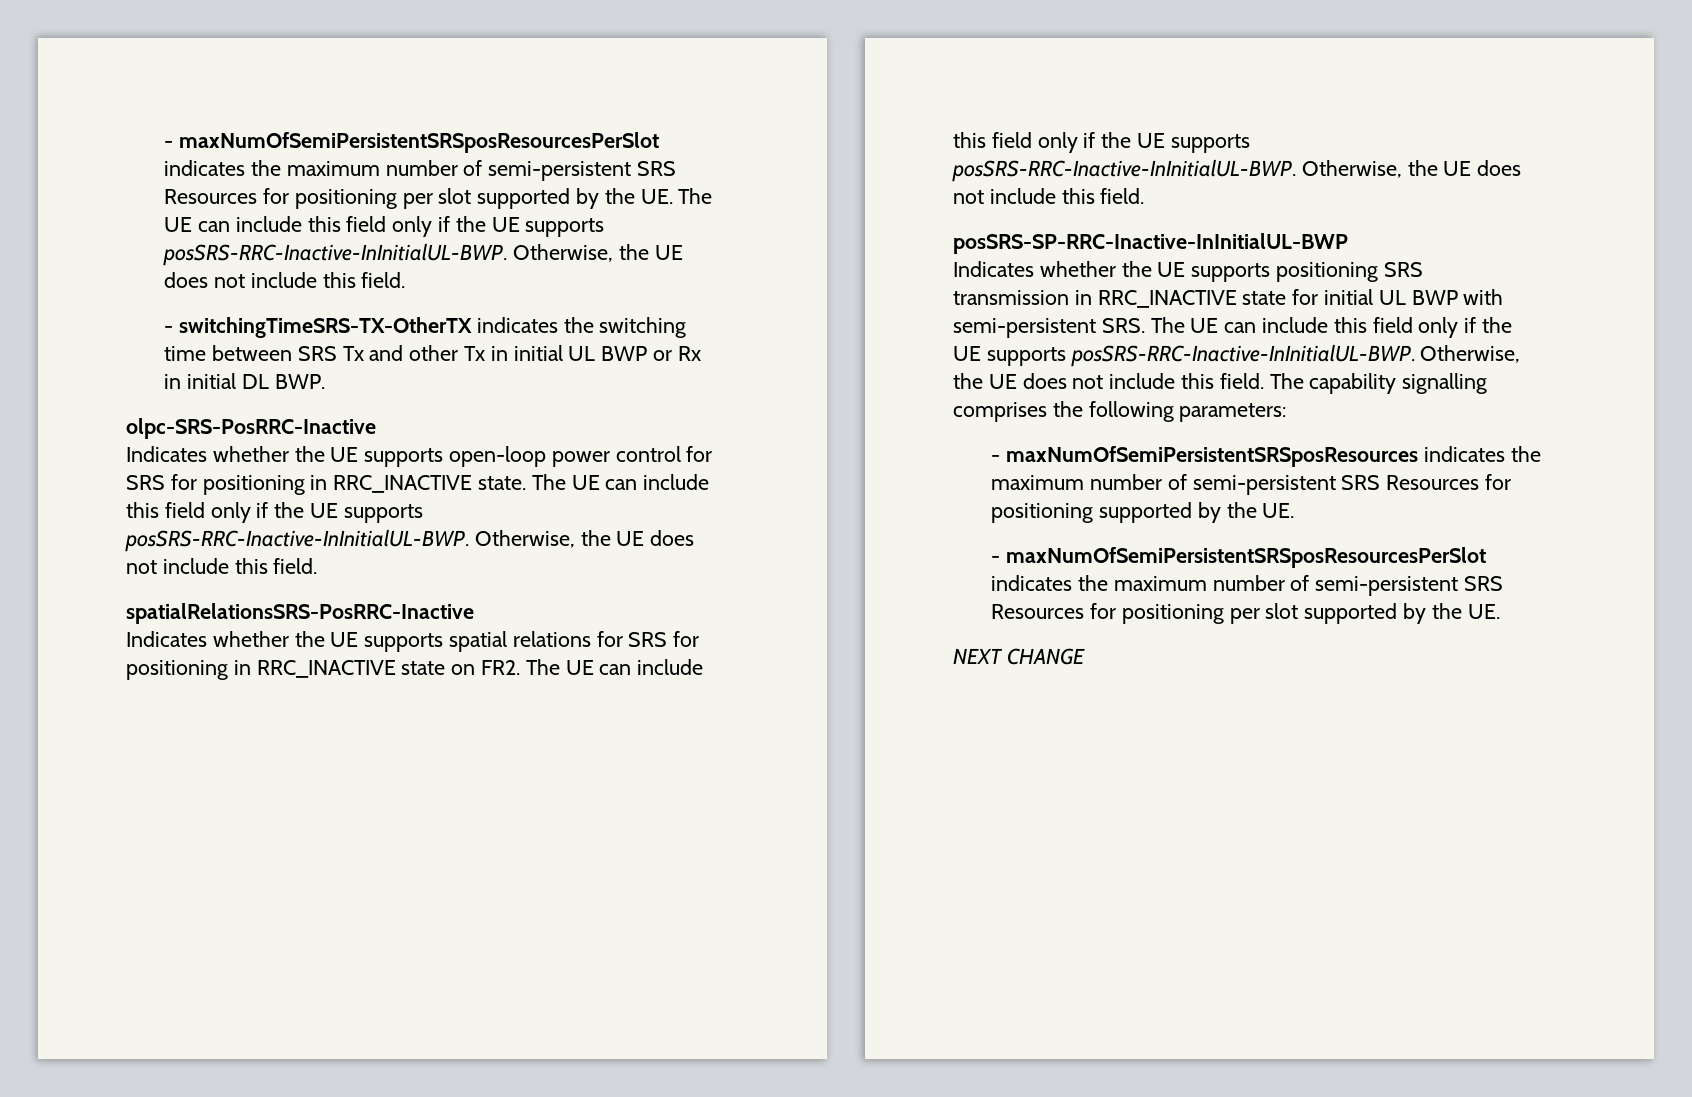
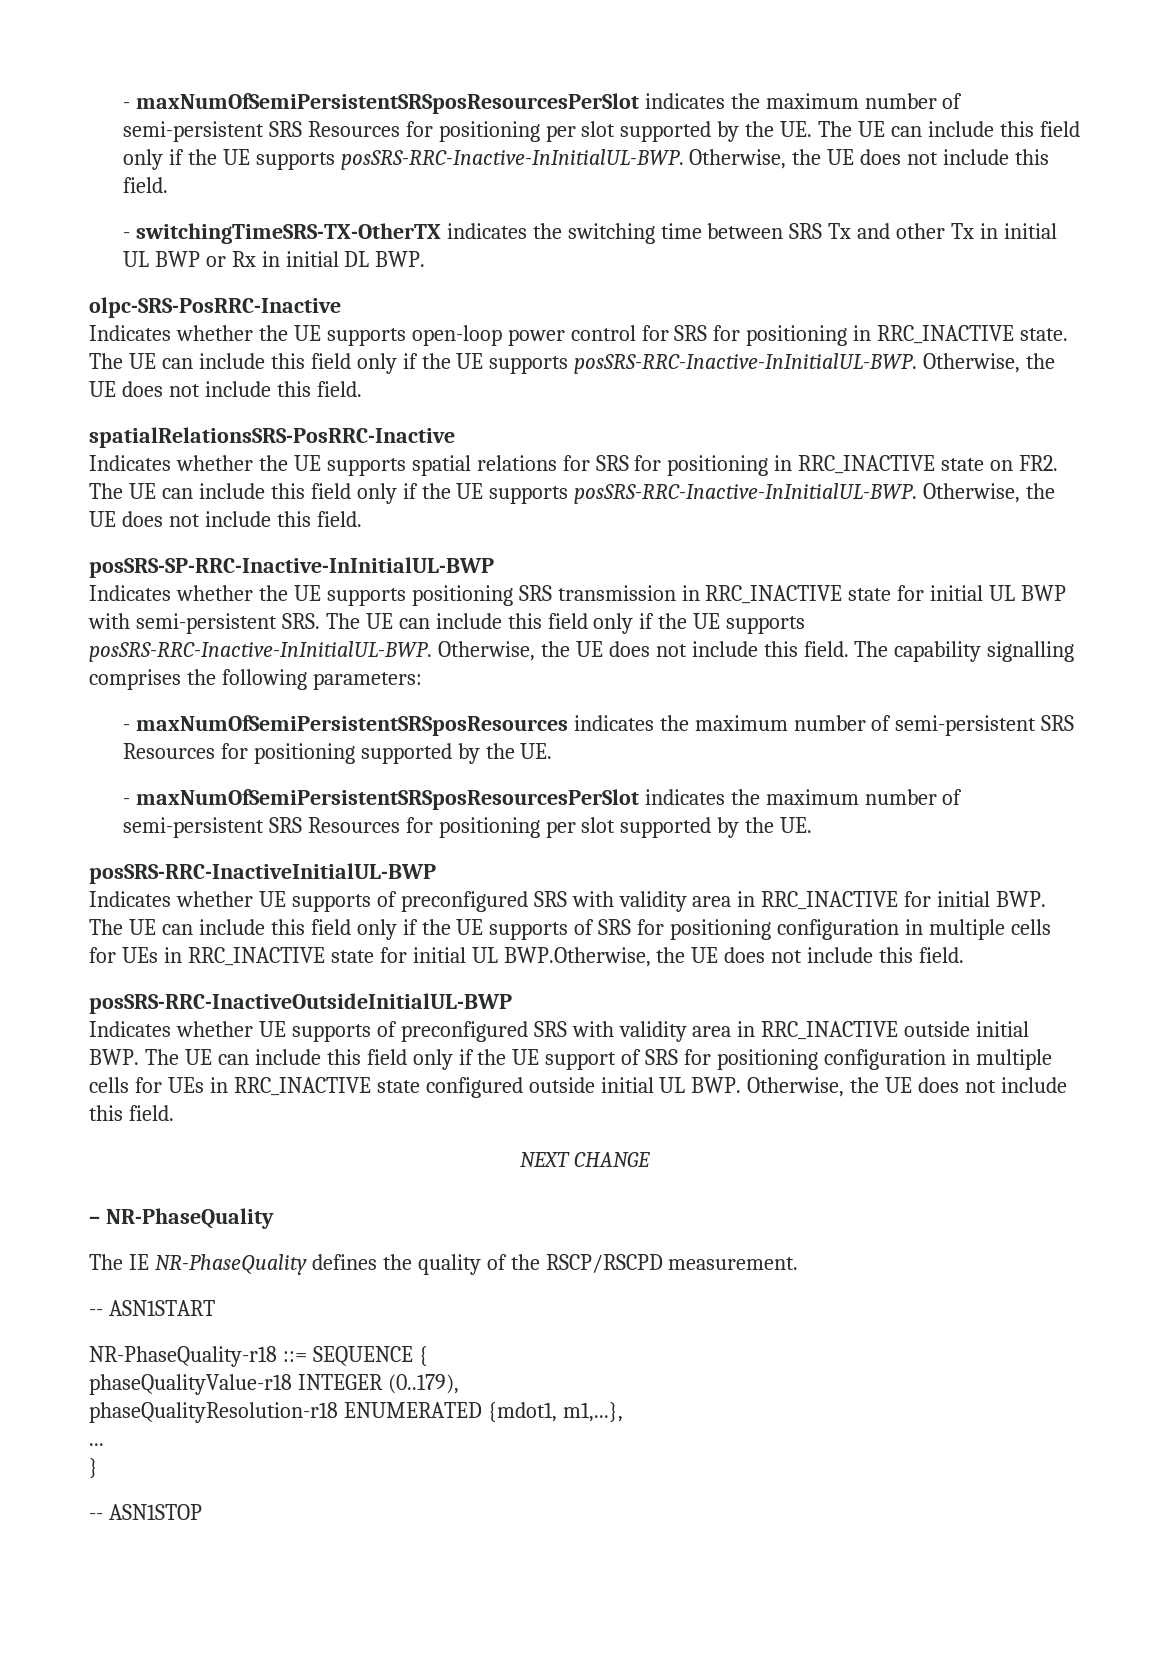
+ posSRS-RRC-InactiveInitialUL-BWP
+ Indicates whether UE supports of preconfigured SRS with validity area in RRC_INACTIVE for initial BWP. The UE can include this field only if the UE supports of SRS for positioning configuration in multiple cells for UEs in RRC_INACTIVE state for initial UL BWP.Otherwise, the UE does not include this field.
+ posSRS-RRC-InactiveOutsideInitialUL-BWP
+ Indicates whether UE supports of preconfigured SRS with validity area in RRC_INACTIVE outside initial BWP. The UE can include this field only if the UE support of SRS for positioning configuration in multiple cells for UEs in RRC_INACTIVE state configured outside initial UL BWP. Otherwise, the UE does not include this field.
  NEXT CHANGE
+ – NR-PhaseQuality
+ The IE NR-PhaseQuality defines the quality of the RSCP/RSCPD measurement.
+ -- ASN1START
+ NR-PhaseQuality-r18 ::= SEQUENCE {
+ phaseQualityValue-r18 INTEGER (0..179),
+ phaseQualityResolution-r18 ENUMERATED {mdot1, m1,...},
+ ...
+ }
+ -- ASN1STOP

